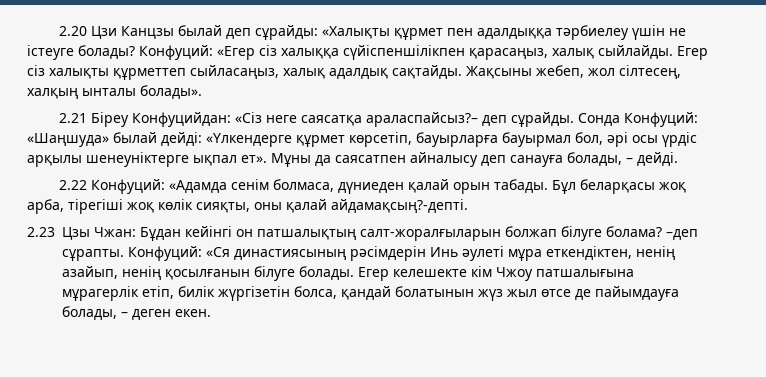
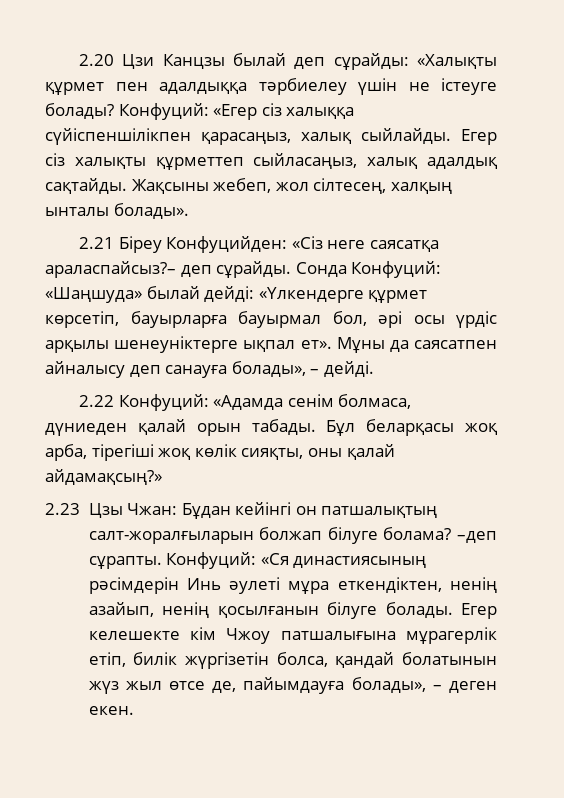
- 2.21 Біреу Конфуцийдан: «Сіз неге саясатқа араласпайсыз?– деп сұрайды.
+ 2.21 Біреу Конфуцийден: «Сіз неге саясатқа араласпайсыз?– деп сұрайды.
- Мұны да саясатпен айналысу деп санауға болады, – дейді.
+ Мұны да саясатпен айналысу деп санауға болады», – дейді.
- Бұл беларқасы жоқ арба, тірегіші жоқ көлік сияқты, оны қалай айдамақсың?-депті.
+ Бұл беларқасы жоқ арба, тірегіші жоқ көлік сияқты, оны қалай айдамақсың?»
- Егер келешекте кім Чжоу патшалығына мұрагерлік етіп, билік жүргізетін болса, қандай болатынын жүз жыл өтсе де пайымдауға болады, – деген екен.
+ Егер келешекте кім Чжоу патшалығына мұрагерлік етіп, билік жүргізетін болса, қандай болатынын жүз жыл өтсе де, пайымдауға болады», – деген екен.

